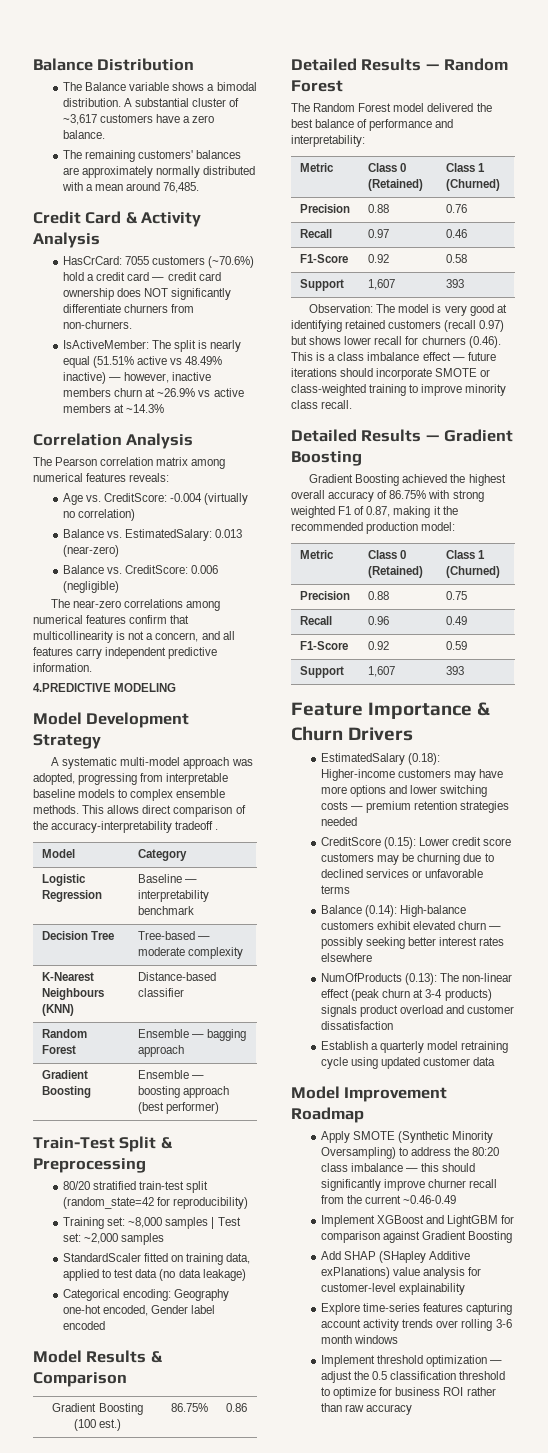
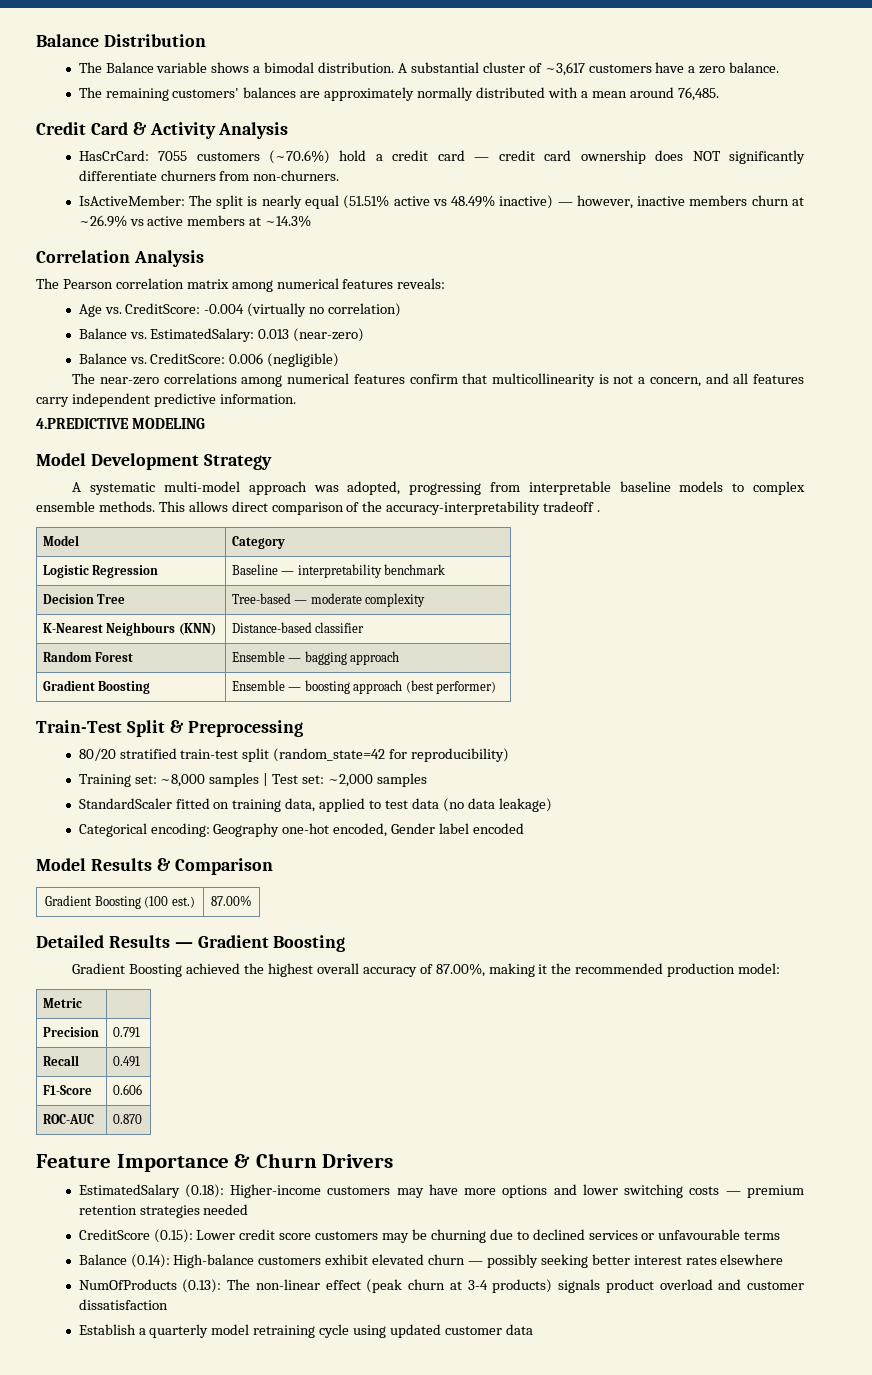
- Gradient Boosting (100 est.) | 86.75% | 0.86
- Detailed Results — Random Forest
- The Random Forest model delivered the best balance of performance and interpretability:
- Metric | Class 0 (Retained) | Class 1 (Churned)
- Precision | 0.88 | 0.76
- Recall | 0.97 | 0.46
- F1-Score | 0.92 | 0.58
- Support | 1,607 | 393
- Observation: The model is very good at identifying retained customers (recall 0.97) but shows lower recall for churners (0.46). This is a class imbalance effect — future iterations should incorporate SMOTE or class-weighted training to improve minority class recall.
+ Gradient Boosting (100 est.) | 87.00%
- Gradient Boosting achieved the highest overall accuracy of 86.75% with strong weighted F1 of 0.87, making it the recommended production model:
- Metric | Class 0 (Retained) | Class 1 (Churned)
- Precision | 0.88 | 0.75
- Recall | 0.96 | 0.49
- F1-Score | 0.92 | 0.59
- Support | 1,607 | 393
+ Gradient Boosting achieved the highest overall accuracy of 87.00%, making it the recommended production model:
+ Metric |
+ Precision | 0.791
+ Recall | 0.491
+ F1-Score | 0.606
+ ROC-AUC | 0.870
- CreditScore (0.15): Lower credit score customers may be churning due to declined services or unfavorable terms
+ CreditScore (0.15): Lower credit score customers may be churning due to declined services or unfavourable terms
- Model Improvement Roadmap
- Apply SMOTE (Synthetic Minority Oversampling) to address the 80:20 class imbalance — this should significantly improve churner recall from the current ~0.46-0.49
- Implement XGBoost and LightGBM for comparison against Gradient Boosting
- Add SHAP (SHapley Additive exPlanations) value analysis for customer-level explainability
- Explore time-series features capturing account activity trends over rolling 3-6 month windows
- Implement threshold optimization — adjust the 0.5 classification threshold to optimize for business ROI rather than raw accuracy

